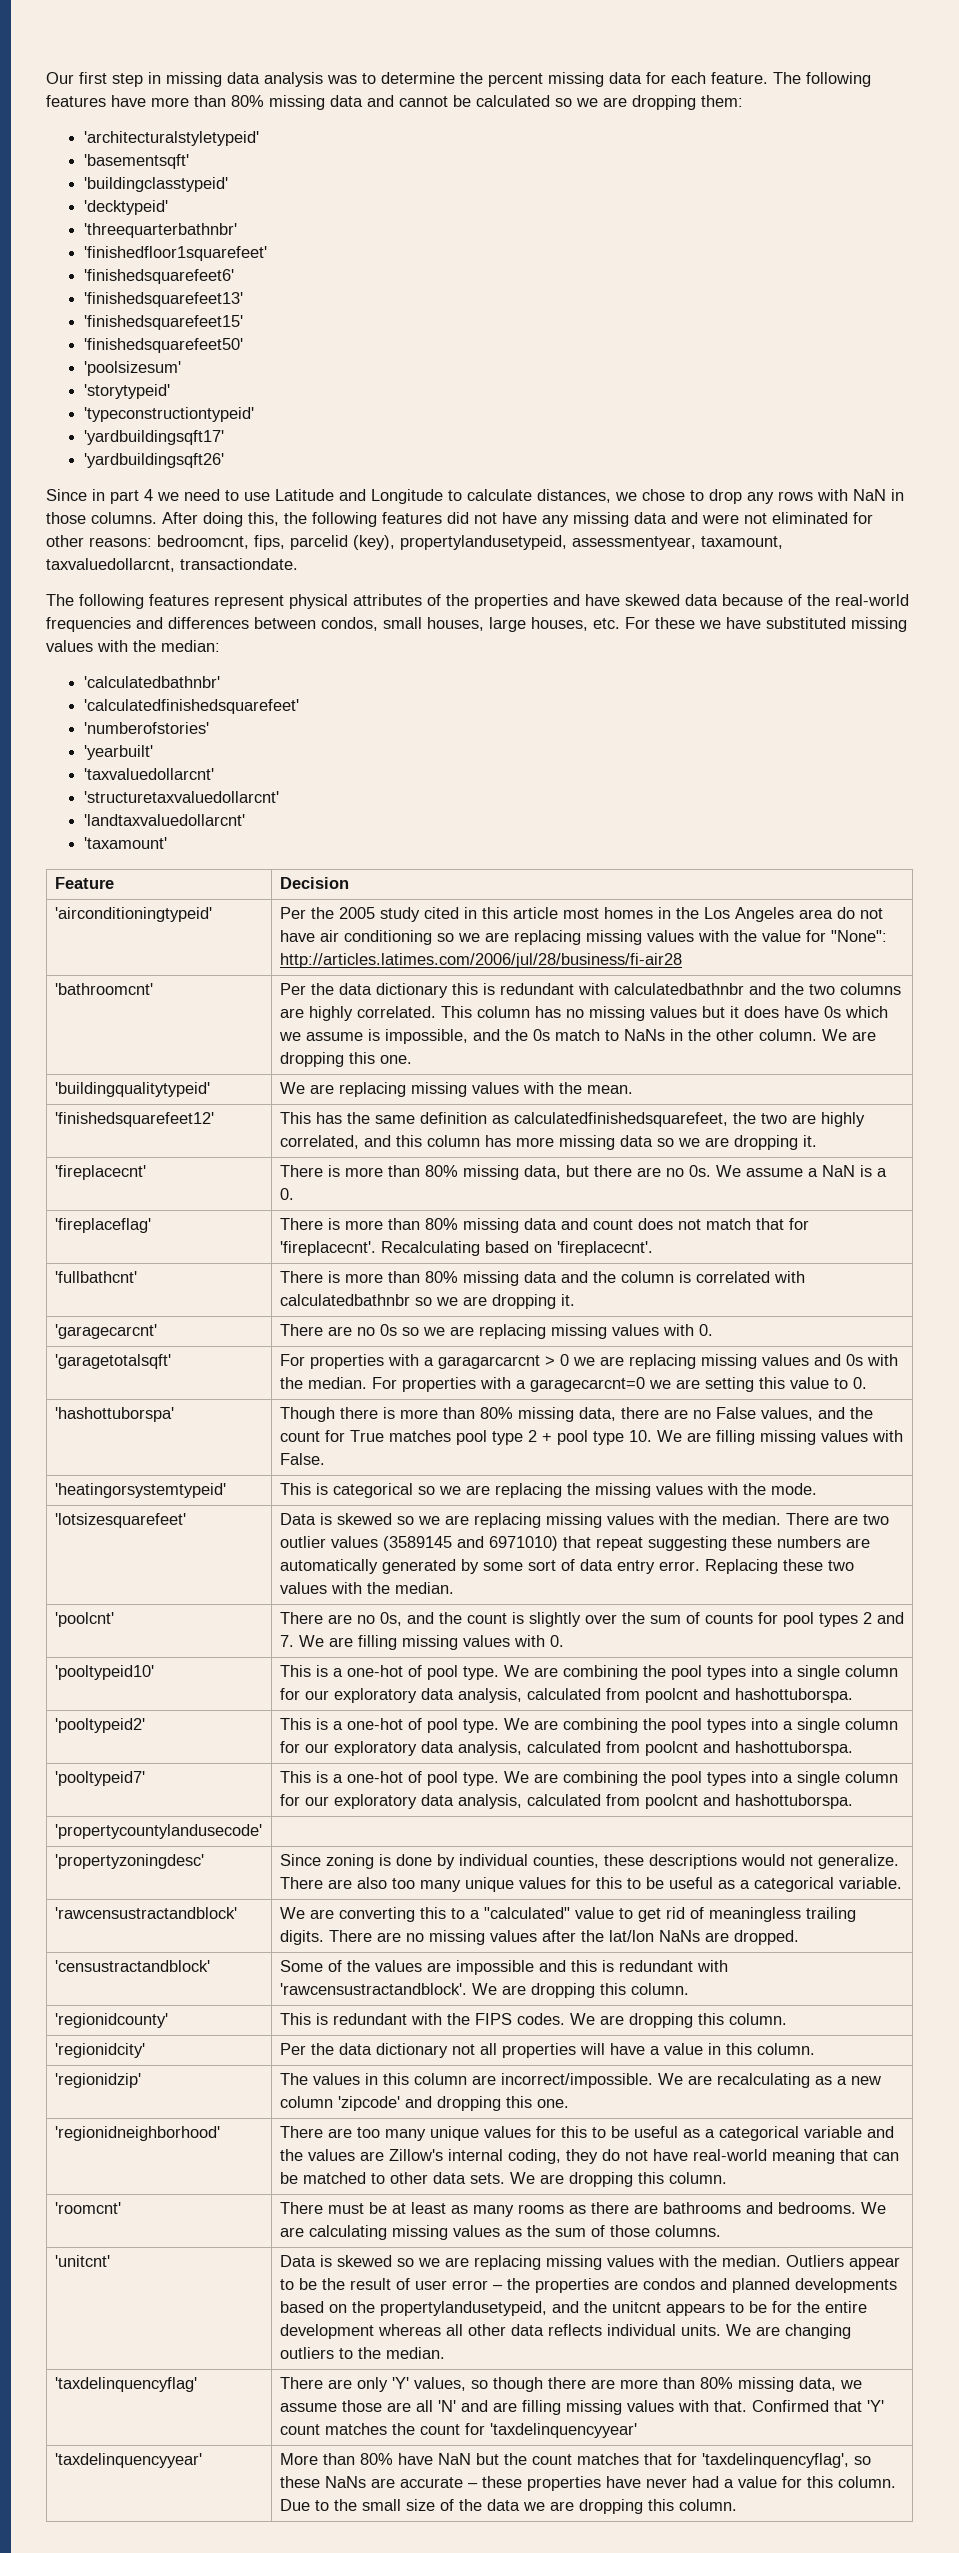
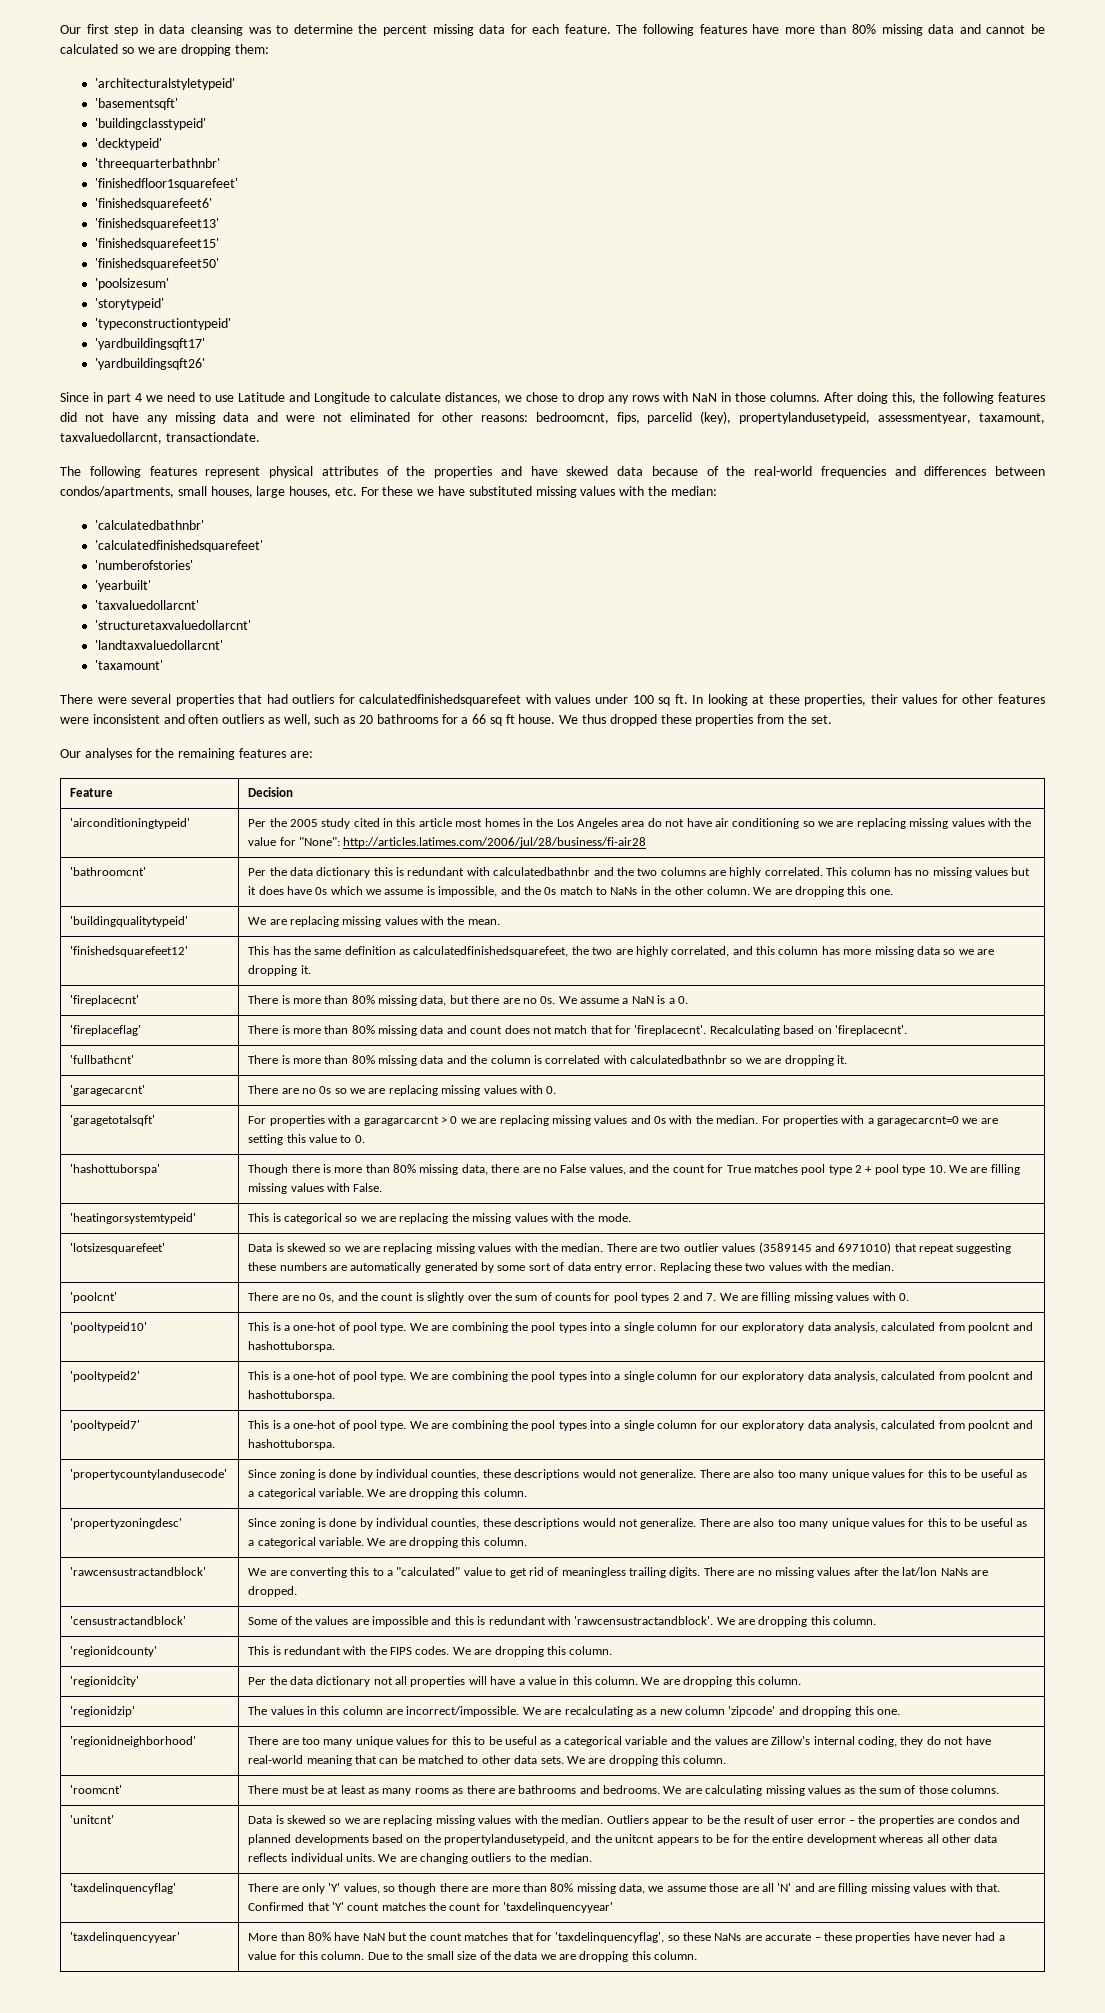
- Our first step in missing data analysis was to determine the percent missing data for each feature.
+ Our first step in data cleansing was to determine the percent missing data for each feature.
- The following features represent physical attributes of the properties and have skewed data because of the real-world frequencies and differences between condos, small houses, large houses, etc. For these we have substituted missing values with the median:
+ The following features represent physical attributes of the properties and have skewed data because of the real-world frequencies and differences between condos/apartments, small houses, large houses, etc. For these we have substituted missing values with the median:
+ There were several properties that had outliers for calculatedfinishedsquarefeet with values under 100 sq ft. In looking at these properties, their values for other features were inconsistent and often outliers as well, such as 20 bathrooms for a 66 sq ft house. We thus dropped these properties from the set.
+ Our analyses for the remaining features are:
- 'propertycountylandusecode' |
+ 'propertycountylandusecode' | Since zoning is done by individual counties, these descriptions would not generalize. There are also too many unique values for this to be useful as a categorical variable. We are dropping this column.
- 'propertyzoningdesc' | Since zoning is done by individual counties, these descriptions would not generalize. There are also too many unique values for this to be useful as a categorical variable.
+ 'propertyzoningdesc' | Since zoning is done by individual counties, these descriptions would not generalize. There are also too many unique values for this to be useful as a categorical variable. We are dropping this column.
- 'regionidcity' | Per the data dictionary not all properties will have a value in this column.
+ 'regionidcity' | Per the data dictionary not all properties will have a value in this column. We are dropping this column.

